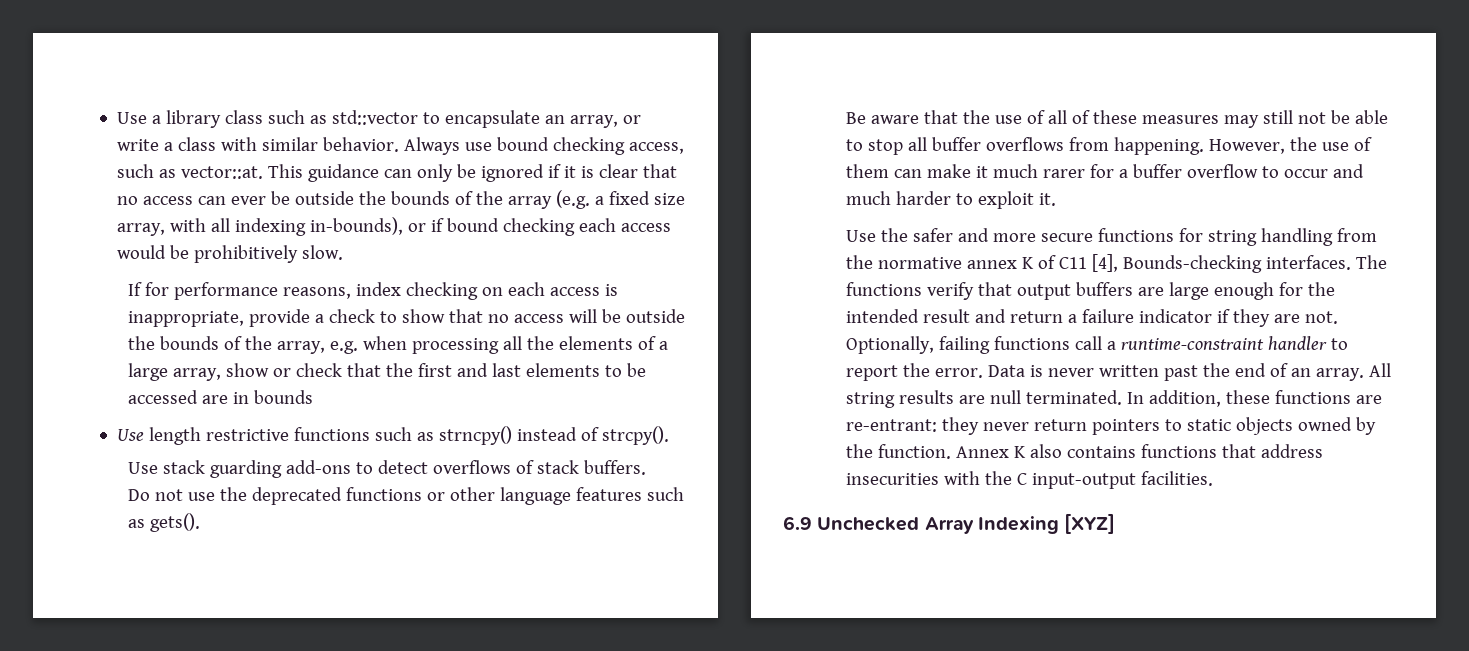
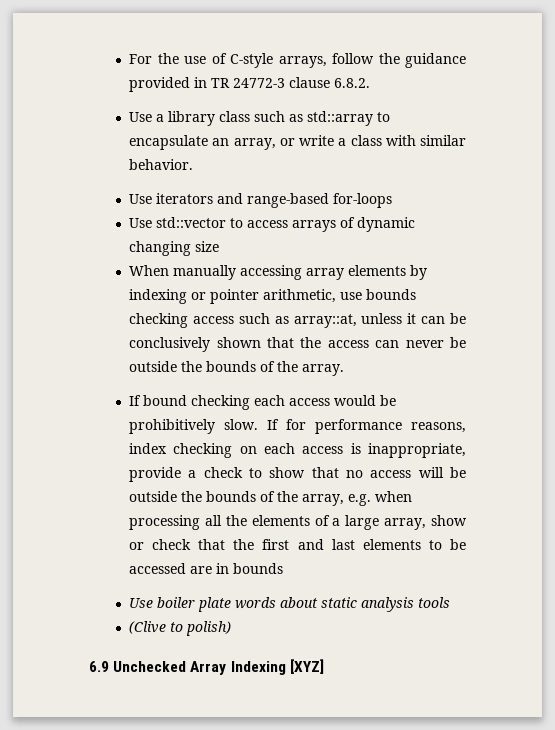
+ For the use of C-style arrays, follow the guidance provided in TR 24772-3 clause 6.8.2.
- Use a library class such as std::vector to encapsulate an array, or write a class with similar behavior. Always use bound checking access, such as vector::at. This guidance can only be ignored if it is clear that no access can ever be outside the bounds of the array (e.g. a fixed size array, with all indexing in-bounds), or if bound checking each access would be prohibitively slow.
- If for performance reasons, index checking on each access is inappropriate, provide a check to show that no access will be outside the bounds of the array, e.g. when processing all the elements of a large array, show or check that the first and last elements to be accessed are in bounds
+ Use a library class such as std::array to encapsulate an array, or write a class with similar behavior.
+ Use iterators and range-based for-loops
+ Use std::vector to access arrays of dynamic changing size
+ When manually accessing array elements by indexing or pointer arithmetic, use bounds checking access such as array::at, unless it can be conclusively shown that the access can never be outside the bounds of the array.
+ If bound checking each access would be prohibitively slow. If for performance reasons, index checking on each access is inappropriate, provide a check to show that no access will be outside the bounds of the array, e.g. when processing all the elements of a large array, show or check that the first and last elements to be accessed are in bounds
- Use length restrictive functions such as strncpy() instead of strcpy().
- Use stack guarding add-ons to detect overflows of stack buffers.
- Do not use the deprecated functions or other language features such as gets().
- Be aware that the use of all of these measures may still not be able to stop all buffer overflows from happening. However, the use of them can make it much rarer for a buffer overflow to occur and much harder to exploit it.
- Use the safer and more secure functions for string handling from the normative annex K of C11 [4], Bounds-checking interfaces. The functions verify that output buffers are large enough for the intended result and return a failure indicator if they are not. Optionally, failing functions call a runtime-constraint handler to report the error. Data is never written past the end of an array. All string results are null terminated. In addition, these functions are re-entrant: they never return pointers to static objects owned by the function. Annex K also contains functions that address insecurities with the C input-output facilities.
+ Use boiler plate words about static analysis tools
+ (Clive to polish)

